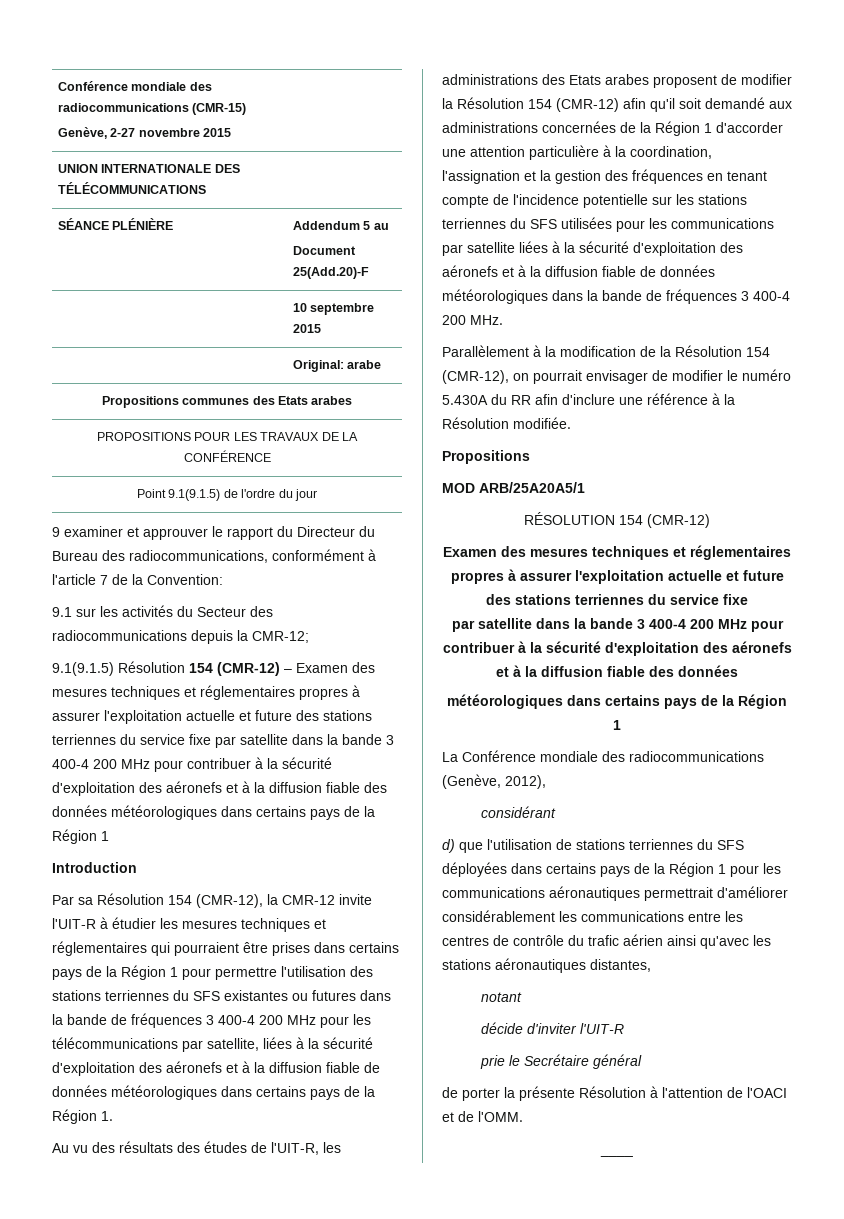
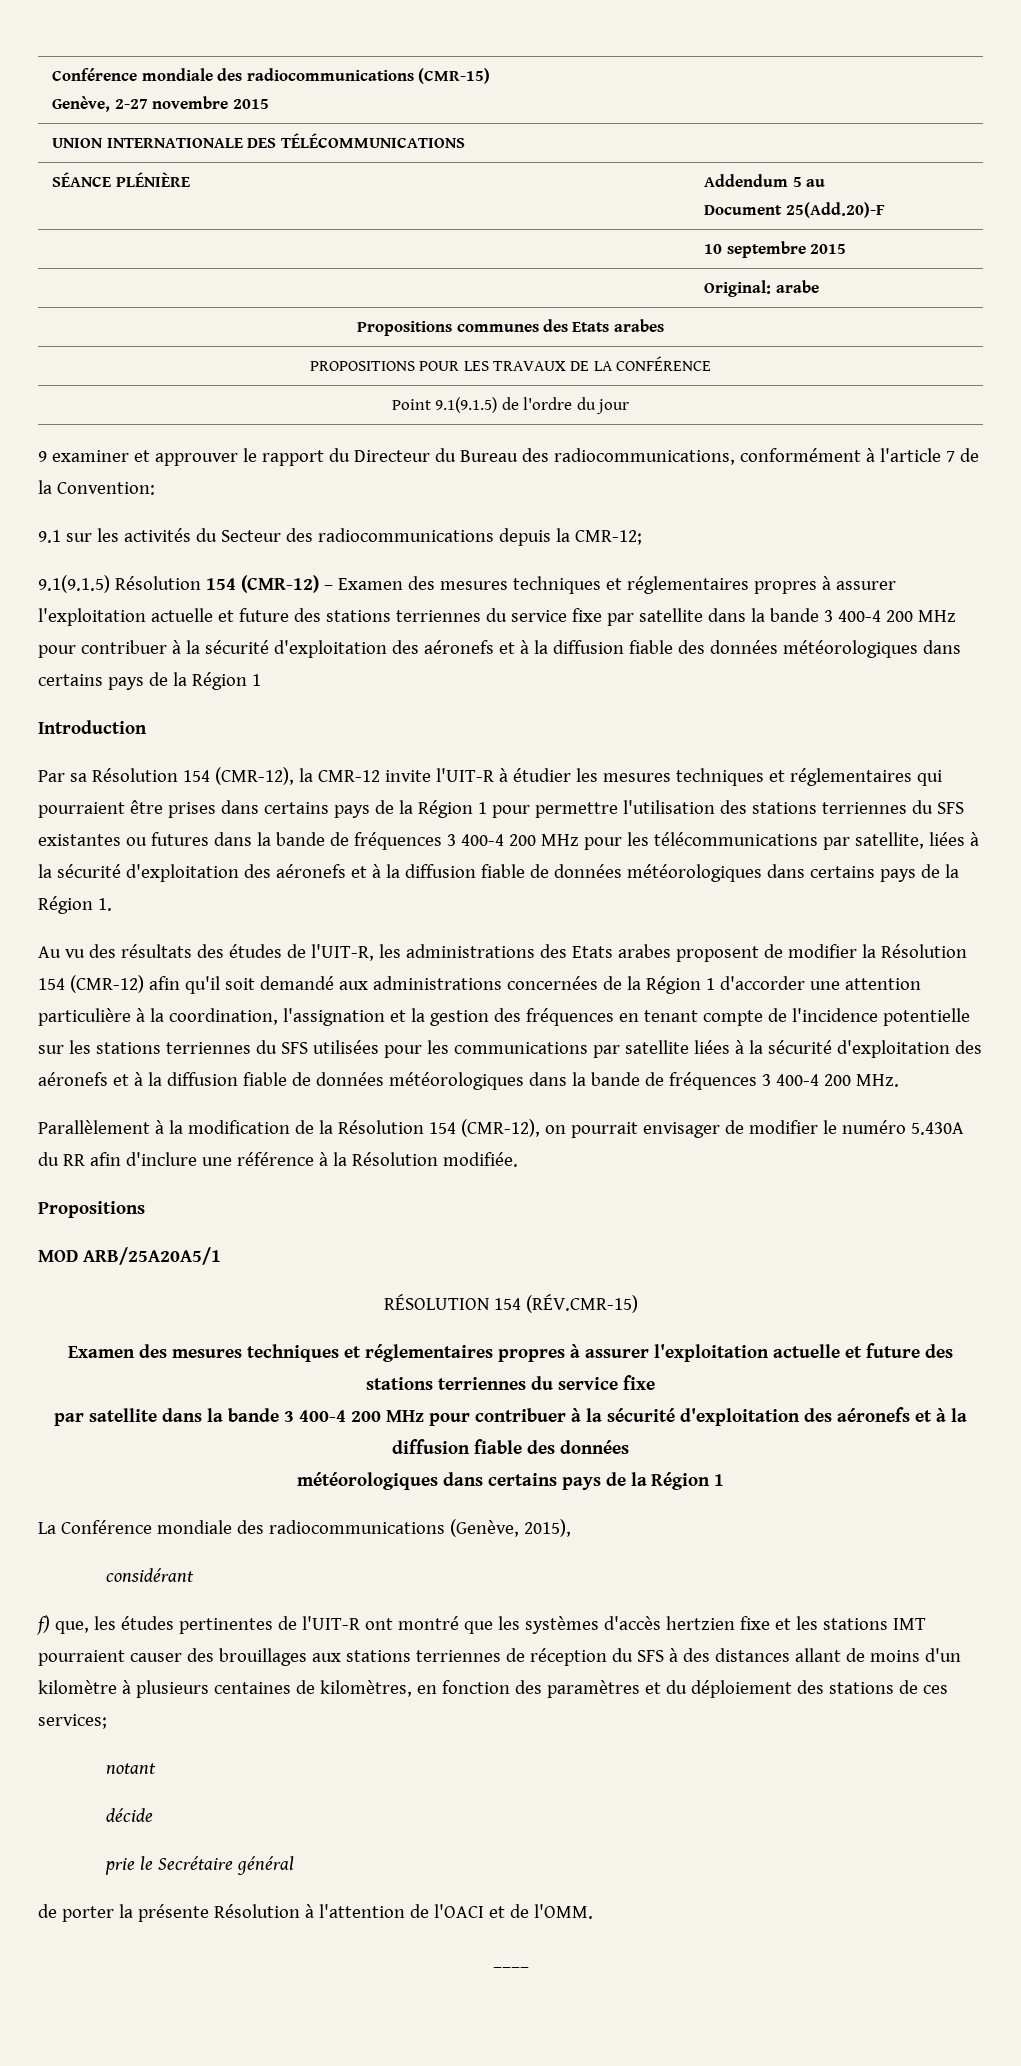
- RÉSOLUTION 154 (CMR-12)
+ RÉSOLUTION 154 (RÉV.CMR-15)
- La Conférence mondiale des radiocommunications (Genève, 2012),
+ La Conférence mondiale des radiocommunications (Genève, 2015),
- d) que l'utilisation de stations terriennes du SFS déployées dans certains pays de la Région 1 pour les communications aéronautiques permettrait d'améliorer considérablement les communications entre les centres de contrôle du trafic aérien ainsi qu'avec les stations aéronautiques distantes,
+ f) que, les études pertinentes de l'UIT-R ont montré que les systèmes d'accès hertzien fixe et les stations IMT pourraient causer des brouillages aux stations terriennes de réception du SFS à des distances allant de moins d'un kilomètre à plusieurs centaines de kilomètres, en fonction des paramètres et du déploiement des stations de ces services;
- décide d'inviter l'UIT-R
+ décide

